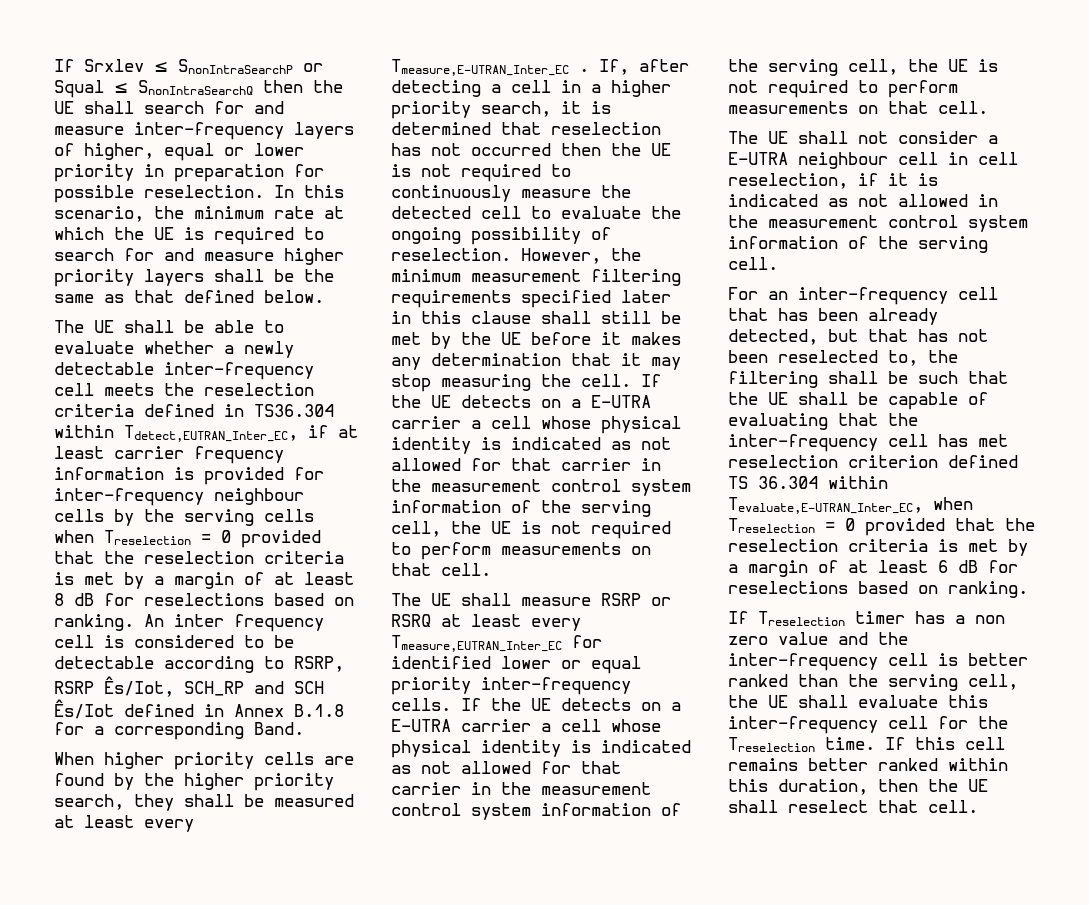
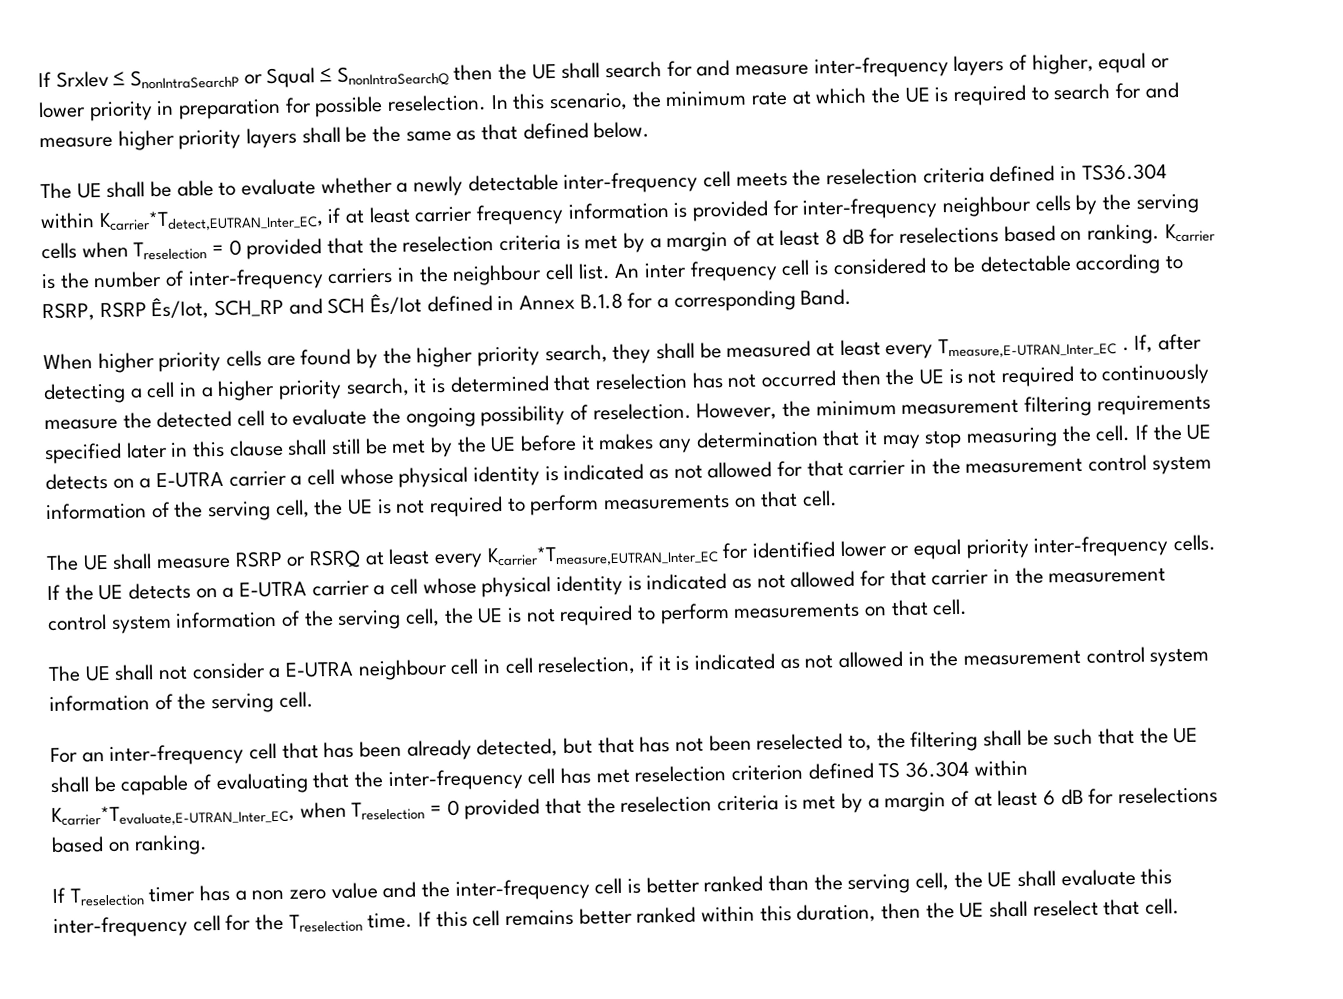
- The UE shall be able to evaluate whether a newly detectable inter-frequency cell meets the reselection criteria defined in TS36.304 within Tdetect,EUTRAN_Inter_EC, if at least carrier frequency information is provided for inter-frequency neighbour cells by the serving cells when Treselection = 0 provided that the reselection criteria is met by a margin of at least 8 dB for reselections based on ranking.
+ The UE shall be able to evaluate whether a newly detectable inter-frequency cell meets the reselection criteria defined in TS36.304 within Kcarrier*Tdetect,EUTRAN_Inter_EC, if at least carrier frequency information is provided for inter-frequency neighbour cells by the serving cells when Treselection = 0 provided that the reselection criteria is met by a margin of at least 8 dB for reselections based on ranking.
+ Kcarrier is the number of inter-frequency carriers in the neighbour cell list.
- The UE shall measure RSRP or RSRQ at least every Tmeasure,EUTRAN_Inter_EC for identified lower or equal priority inter-frequency cells.
+ The UE shall measure RSRP or RSRQ at least every Kcarrier*Tmeasure,EUTRAN_Inter_EC for identified lower or equal priority inter-frequency cells.
- For an inter-frequency cell that has been already detected, but that has not been reselected to, the filtering shall be such that the UE shall be capable of evaluating that the inter-frequency cell has met reselection criterion defined TS 36.304 within Tevaluate,E-UTRAN_Inter_EC, when Treselection = 0 provided that the reselection criteria is met by a margin of at least 6 dB for reselections based on ranking.
+ For an inter-frequency cell that has been already detected, but that has not been reselected to, the filtering shall be such that the UE shall be capable of evaluating that the inter-frequency cell has met reselection criterion defined TS 36.304 within Kcarrier*Tevaluate,E-UTRAN_Inter_EC, when Treselection = 0 provided that the reselection criteria is met by a margin of at least 6 dB for reselections based on ranking.

